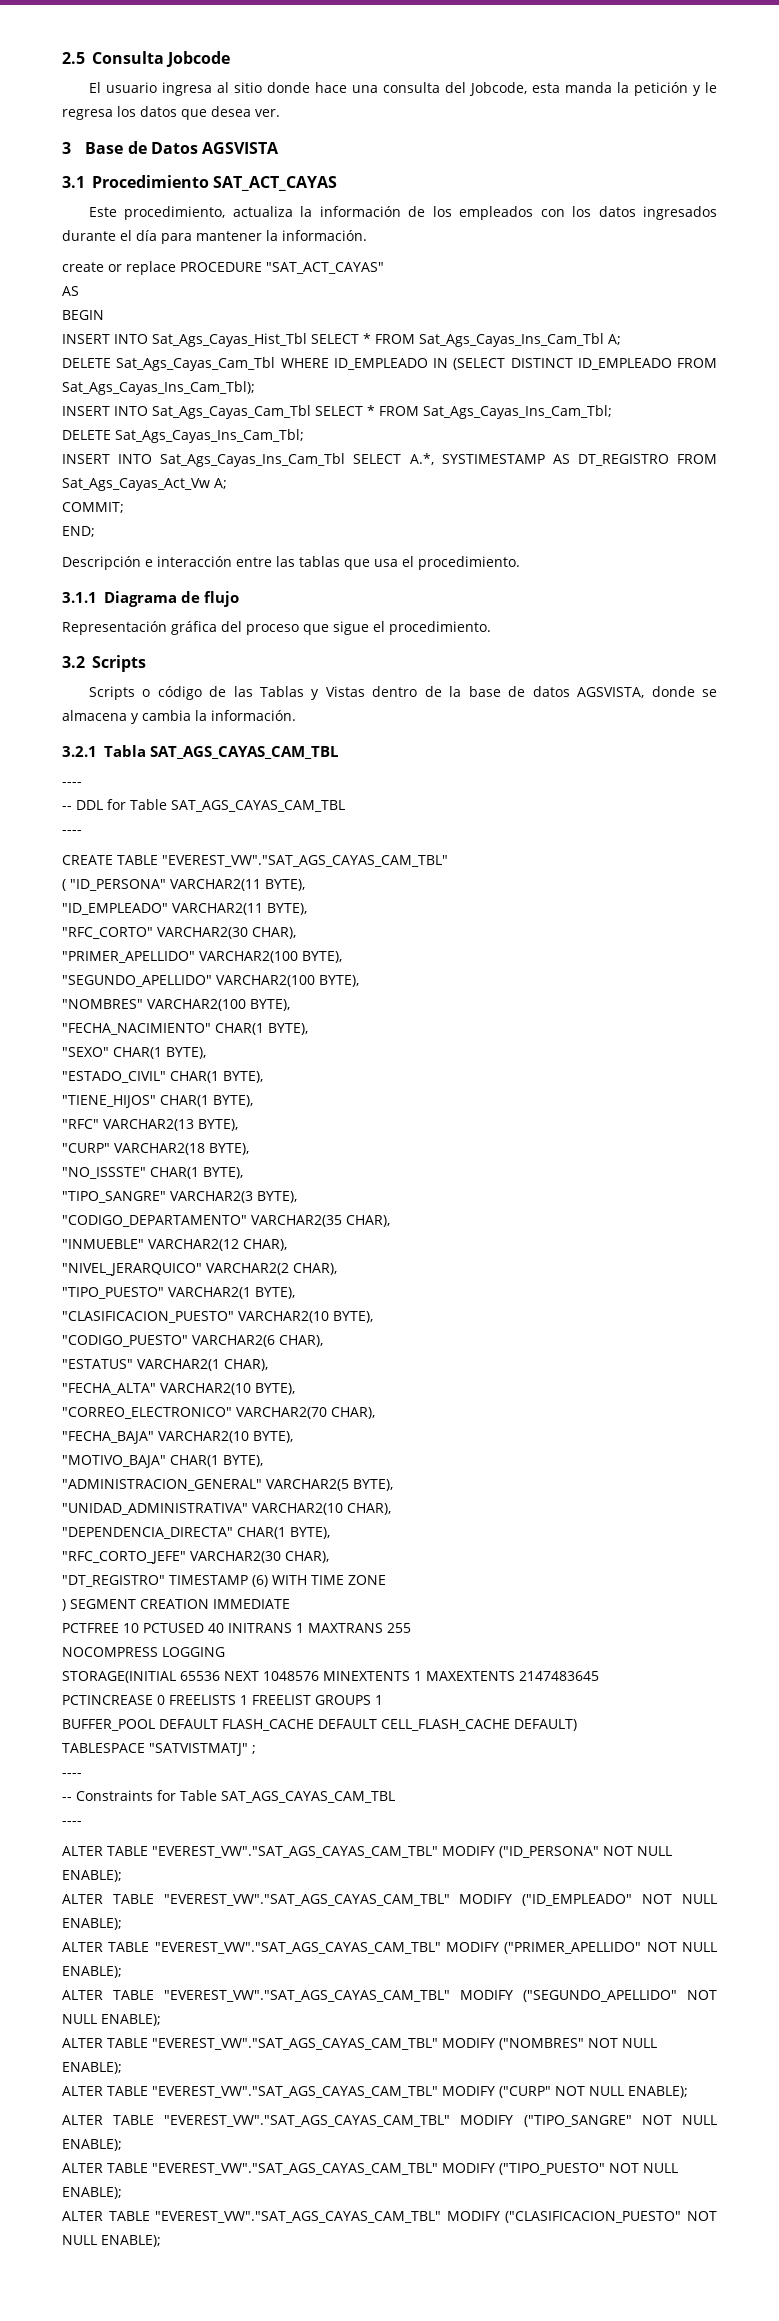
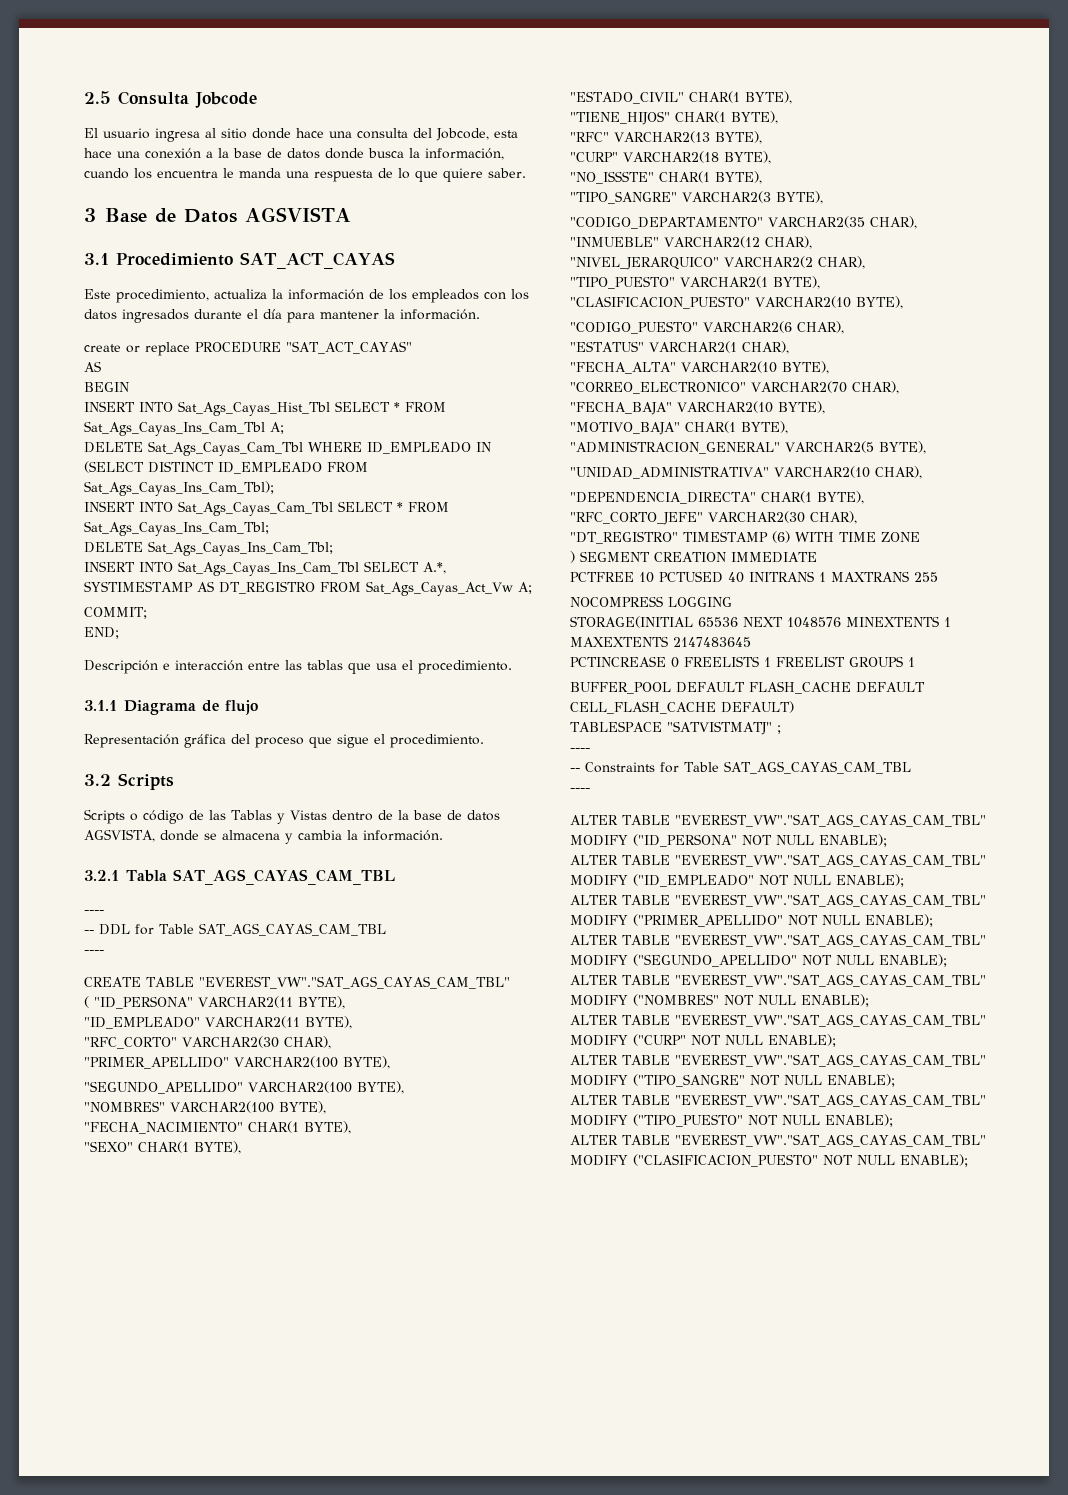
- El usuario ingresa al sitio donde hace una consulta del Jobcode, esta manda la petición y le regresa los datos que desea ver.
+ El usuario ingresa al sitio donde hace una consulta del Jobcode, esta hace una conexión a la base de datos donde busca la información, cuando los encuentra le manda una respuesta de lo que quiere saber.

